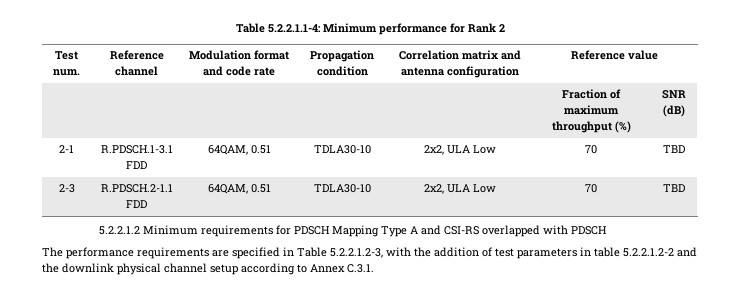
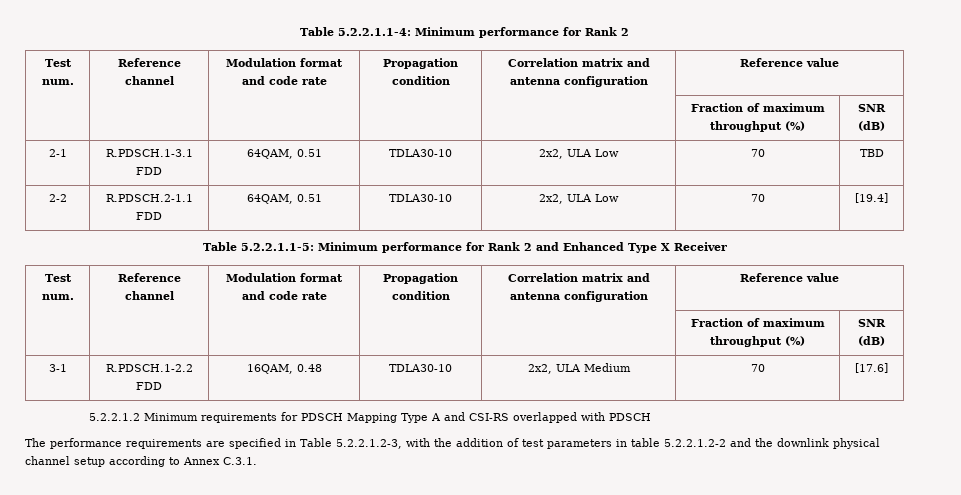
- 2-3 | R.PDSCH.2-1.1 FDD | 64QAM, 0.51 | TDLA30-10 | 2x2, ULA Low | 70 | TBD
+ 2-2 | R.PDSCH.2-1.1 FDD | 64QAM, 0.51 | TDLA30-10 | 2x2, ULA Low | 70 | [19.4]
+ Table 5.2.2.1.1-5: Minimum performance for Rank 2 and Enhanced Type X Receiver
+ Test num. | Reference channel | Modulation format and code rate | Propagation condition | Correlation matrix and antenna configuration | Reference value
+ | | | | | Fraction of maximum throughput (%) | SNR (dB)
+ 3-1 | R.PDSCH.1-2.2 FDD | 16QAM, 0.48 | TDLA30-10 | 2x2, ULA Medium | 70 | [17.6]

